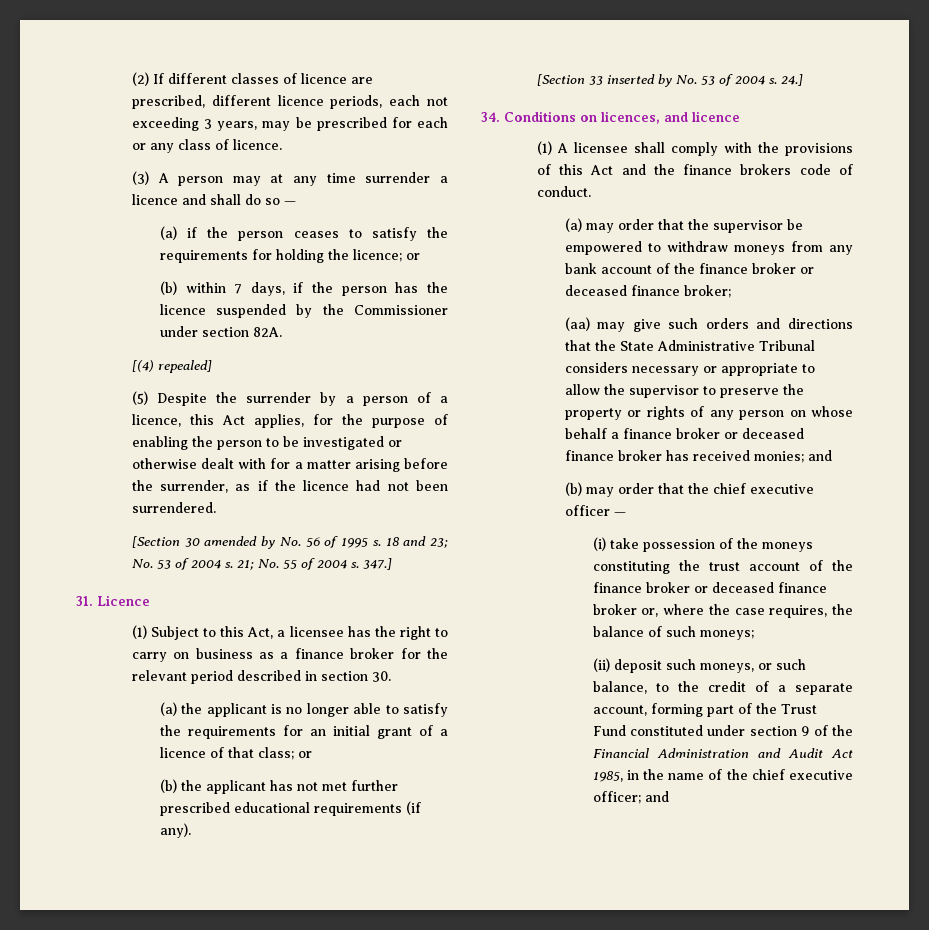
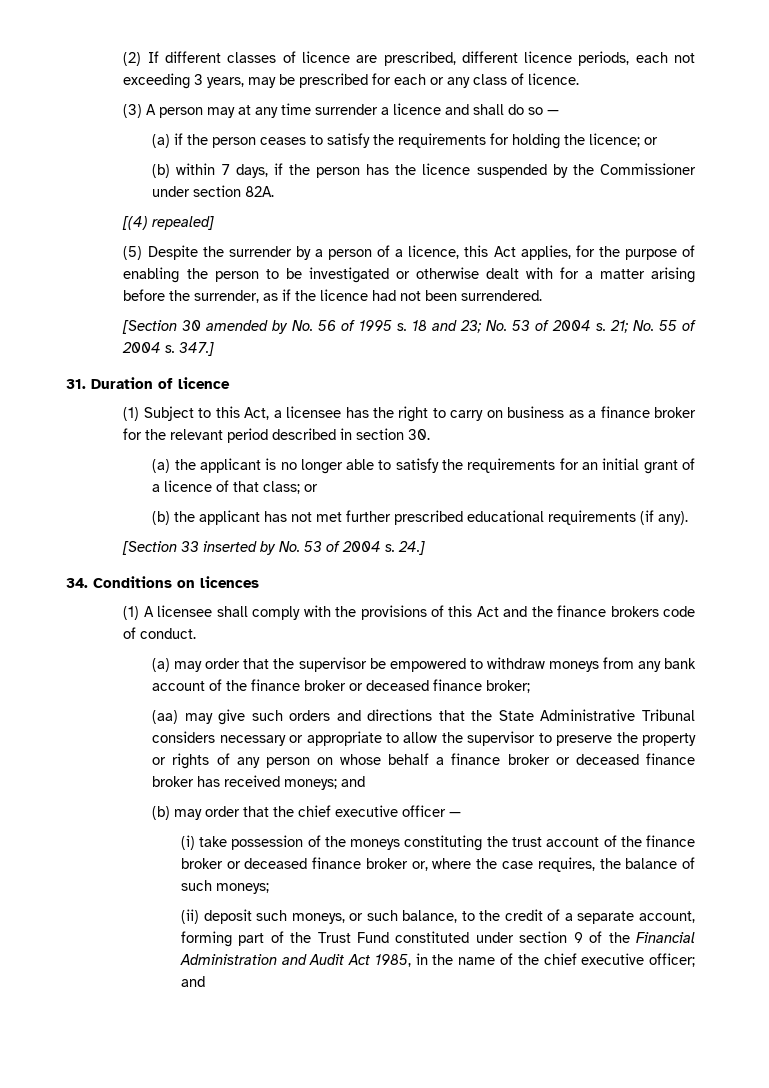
- 31. Licence
+ 31. Duration of licence
- 34. Conditions on licences, and licence
+ 34. Conditions on licences
- (aa) may give such orders and directions that the State Administrative Tribunal considers necessary or appropriate to allow the supervisor to preserve the property or rights of any person on whose behalf a finance broker or deceased finance broker has received monies; and
+ (aa) may give such orders and directions that the State Administrative Tribunal considers necessary or appropriate to allow the supervisor to preserve the property or rights of any person on whose behalf a finance broker or deceased finance broker has received moneys; and

